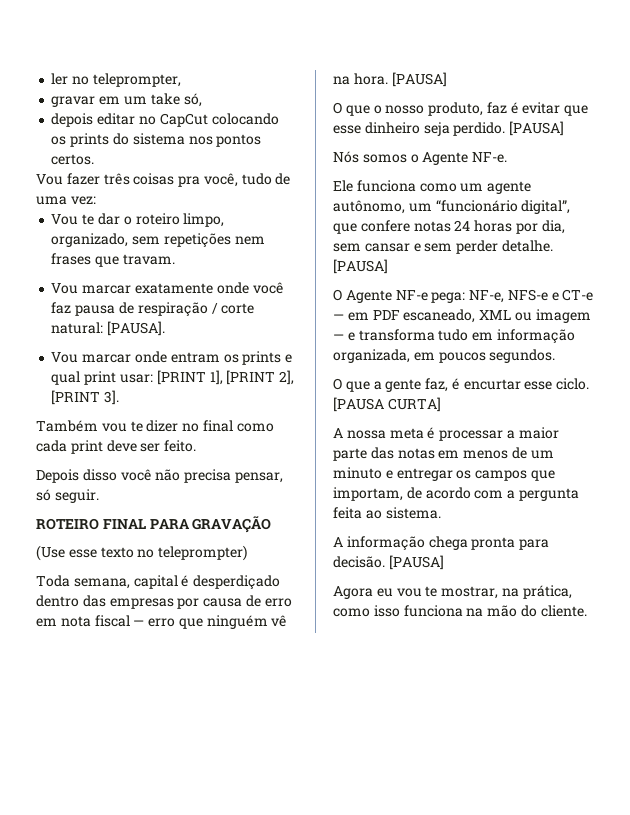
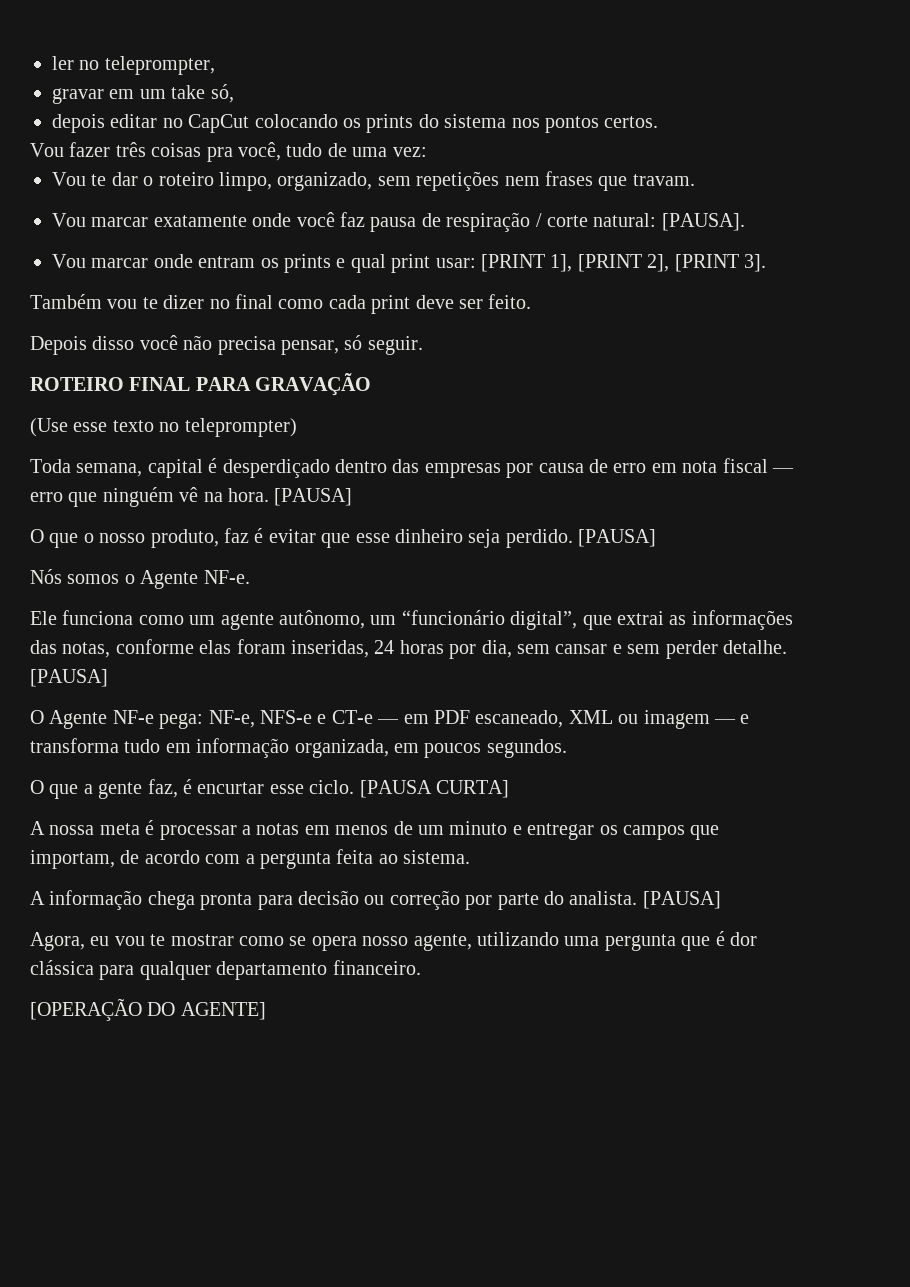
- Ele funciona como um agente autônomo, um “funcionário digital”, que confere notas 24 horas por dia, sem cansar e sem perder detalhe.
+ Ele funciona como um agente autônomo, um “funcionário digital”, que extrai as informações das notas, conforme elas foram inseridas, 24 horas por dia, sem cansar e sem perder detalhe.
- A nossa meta é processar a maior parte das notas em menos de um minuto e entregar os campos que importam, de acordo com a pergunta feita ao sistema.
+ A nossa meta é processar a notas em menos de um minuto e entregar os campos que importam, de acordo com a pergunta feita ao sistema.
- A informação chega pronta para decisão. [PAUSA]
- Agora eu vou te mostrar, na prática, como isso funciona na mão do cliente.
+ A informação chega pronta para decisão ou correção por parte do analista. [PAUSA]
+ Agora, eu vou te mostrar como se opera nosso agente, utilizando uma pergunta que é dor clássica para qualquer departamento financeiro.
+ [OPERAÇÃO DO AGENTE]

